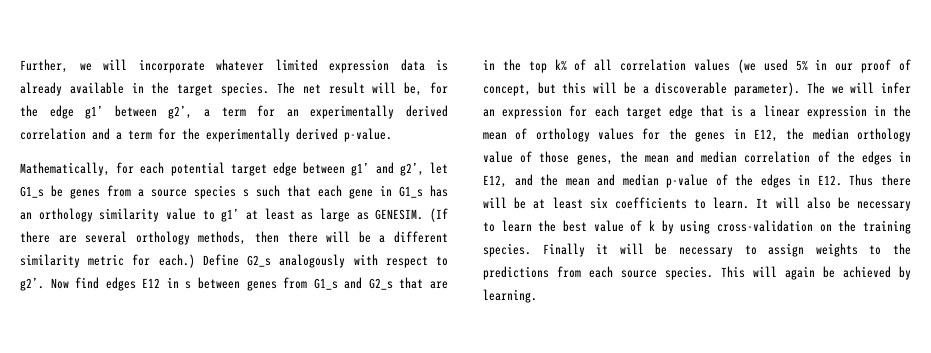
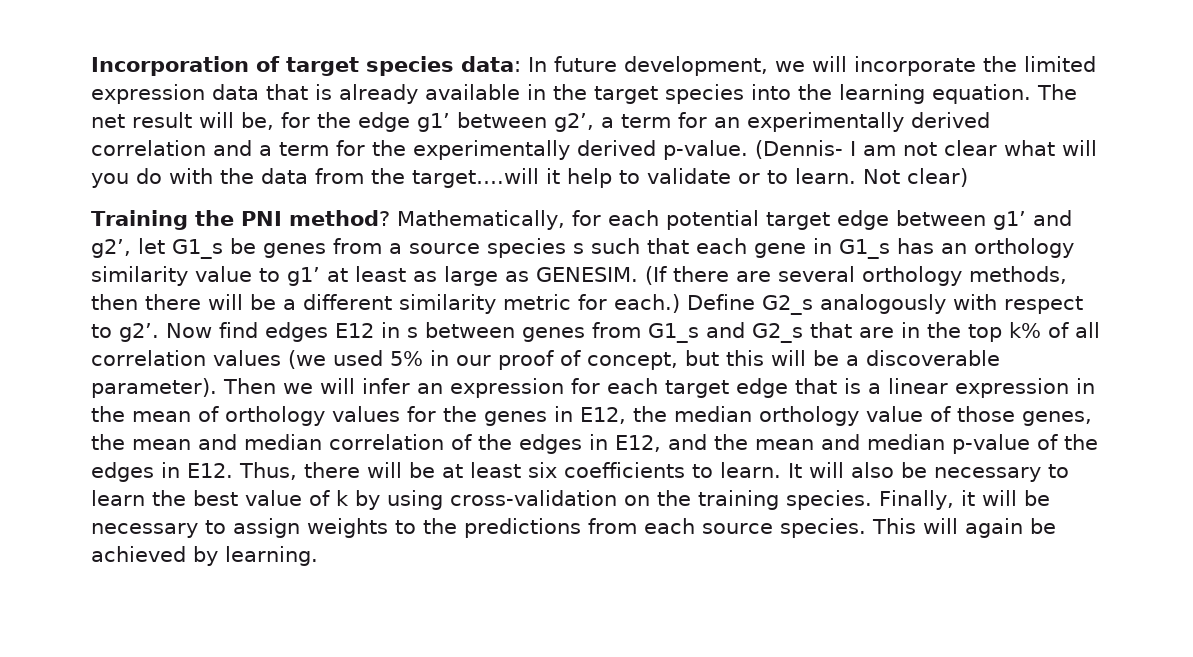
- Further, we will incorporate whatever limited expression data is already available in the target species.
+ Incorporation of target species data: In future development, we will incorporate the limited expression data that is already available in the target species into the learning equation.
- The net result will be, for the edge g1’ between g2’, a term for an experimentally derived correlation and a term for the experimentally derived p-value.
- Mathematically, for each potential target edge between g1’ and g2’, let G1_s be genes from a source species s such that each gene in G1_s has an orthology similarity value to g1’ at least as large as GENESIM.
+ The net result will be, for the edge g1’ between g2’, a term for an experimentally derived correlation and a term for the experimentally derived p-value. (Dennis- I am not clear what will you do with the data from the target….will it help to validate or to learn. Not clear)
+ Training the PNI method? Mathematically, for each potential target edge between g1’ and g2’, let G1_s be genes from a source species s such that each gene in G1_s has an orthology similarity value to g1’ at least as large as GENESIM.
- The we will infer an expression for each target edge that is a linear expression in the mean of orthology values for the genes in E12, the median orthology value of those genes, the mean and median correlation of the edges in E12, and the mean and median p-value of the edges in E12. Thus there will be at least six coefficients to learn.
+ Then we will infer an expression for each target edge that is a linear expression in the mean of orthology values for the genes in E12, the median orthology value of those genes, the mean and median correlation of the edges in E12, and the mean and median p-value of the edges in E12. Thus, there will be at least six coefficients to learn.
- Finally it will be necessary to assign weights to the predictions from each source species.
+ Finally, it will be necessary to assign weights to the predictions from each source species.

